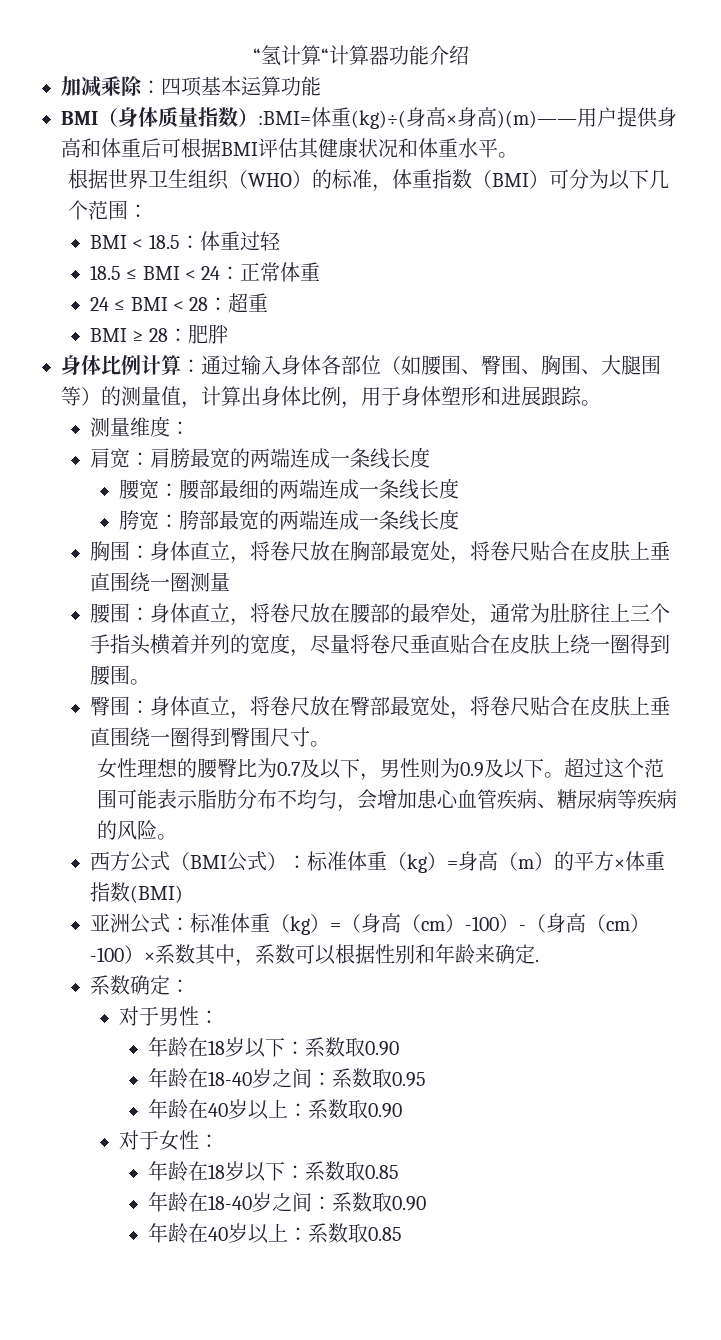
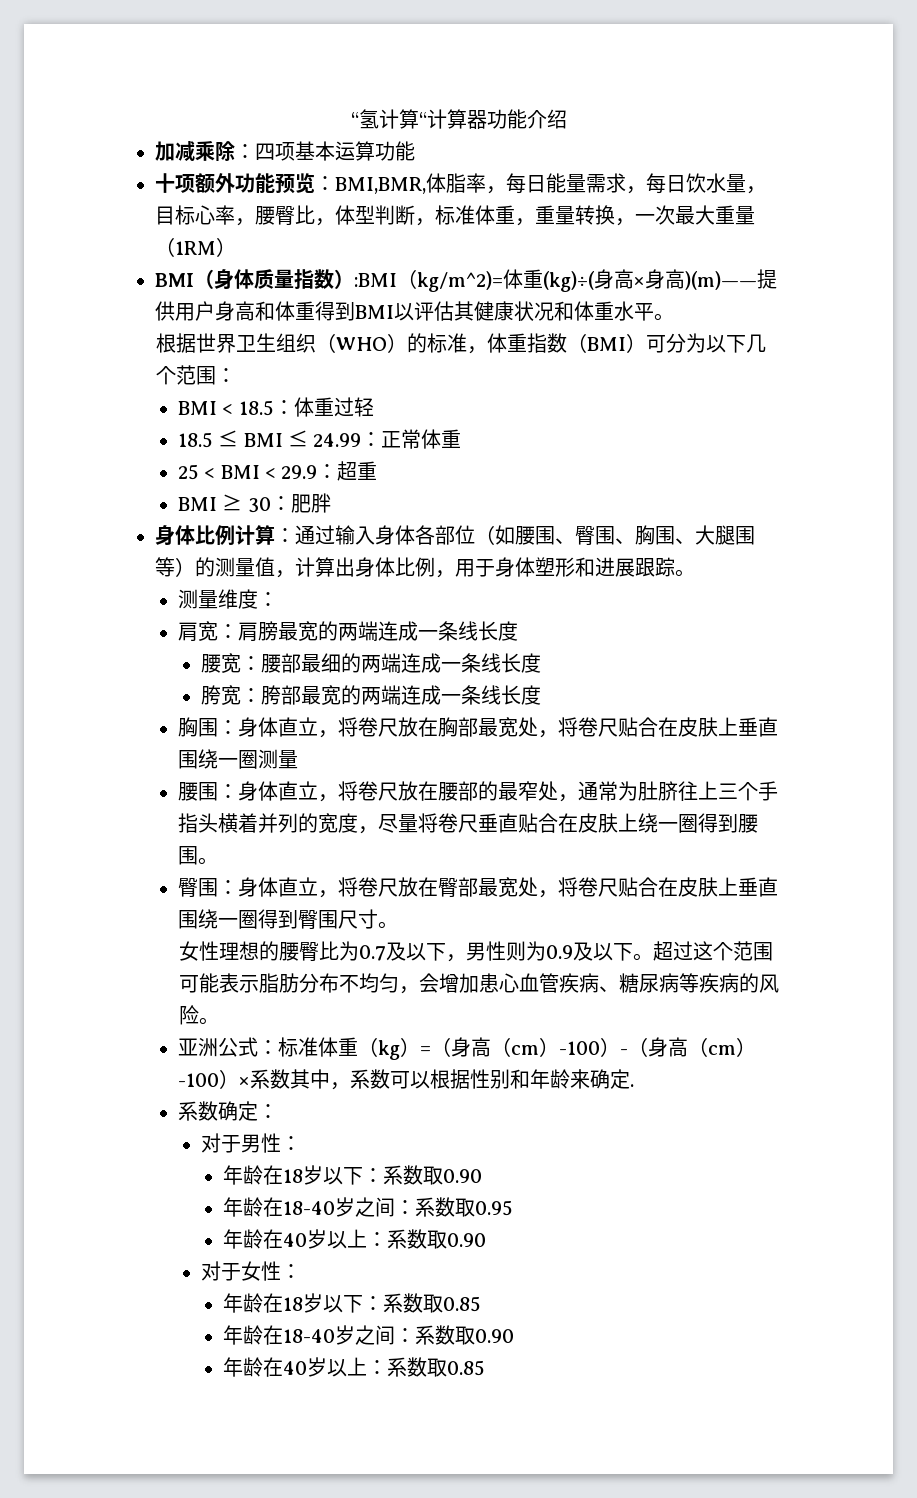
+ 十项额外功能预览：BMI,BMR,体脂率，每日能量需求，每日饮水量，目标心率，腰臀比，体型判断，标准体重，重量转换，一次最大重量（1RM）
- BMI（身体质量指数）:BMI=体重(kg)÷(身高×身高)(m)——用户提供身高和体重后可根据BMI评估其健康状况和体重水平。
+ BMI（身体质量指数）:BMI（kg/m^2)=体重(kg)÷(身高×身高)(m)——提供用户身高和体重得到BMI以评估其健康状况和体重水平。
- 18.5 ≤ BMI < 24：正常体重
+ 18.5 ≤ BMI ≤ 24.99：正常体重
- 24 ≤ BMI < 28：超重
+ 25 < BMI < 29.9：超重
- BMI ≥ 28：肥胖
+ BMI ≥ 30：肥胖
- 西方公式（BMI公式）：标准体重（kg）=身高（m）的平方×体重指数(BMI)

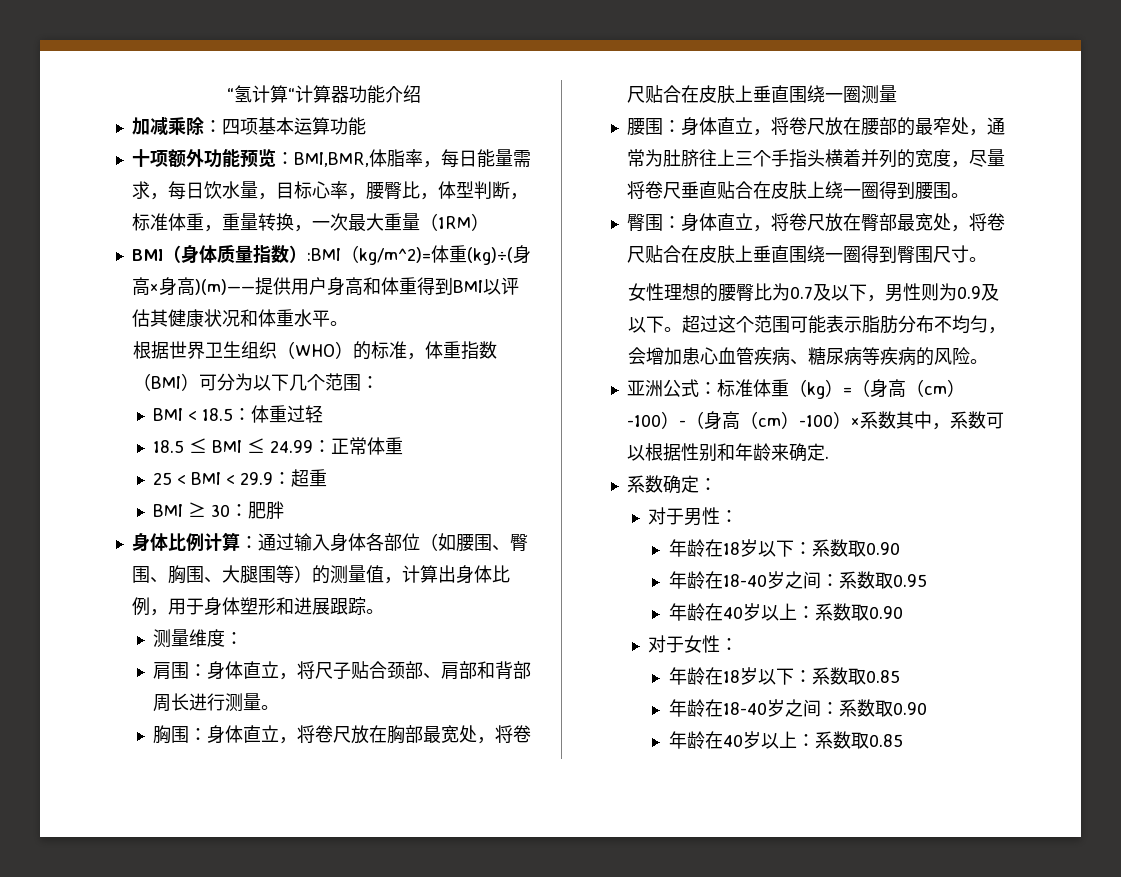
- 肩宽：肩膀最宽的两端连成一条线长度
- 腰宽：腰部最细的两端连成一条线长度
- 胯宽：胯部最宽的两端连成一条线长度
+ 肩围：身体直立，将尺子贴合颈部、肩部和背部周长进行测量。

